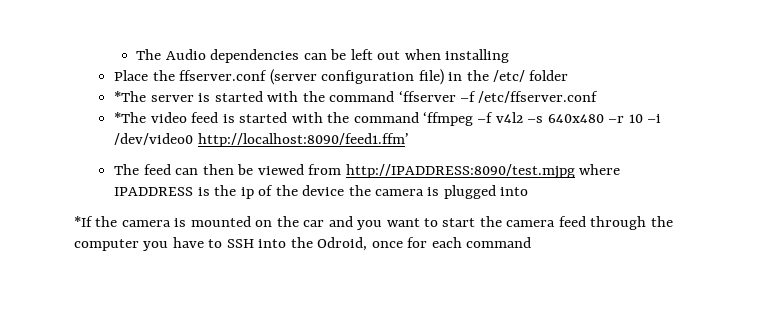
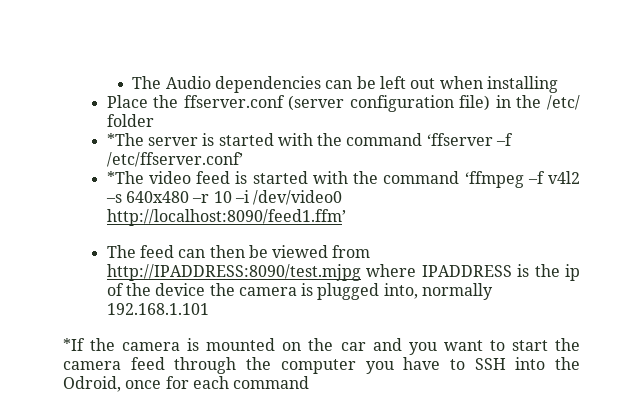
- *The server is started with the command ‘ffserver –f /etc/ffserver.conf
+ *The server is started with the command ‘ffserver –f /etc/ffserver.conf’
- The feed can then be viewed from http://IPADDRESS:8090/test.mjpg where IPADDRESS is the ip of the device the camera is plugged into
+ The feed can then be viewed from http://IPADDRESS:8090/test.mjpg where IPADDRESS is the ip of the device the camera is plugged into, normally 192.168.1.101

